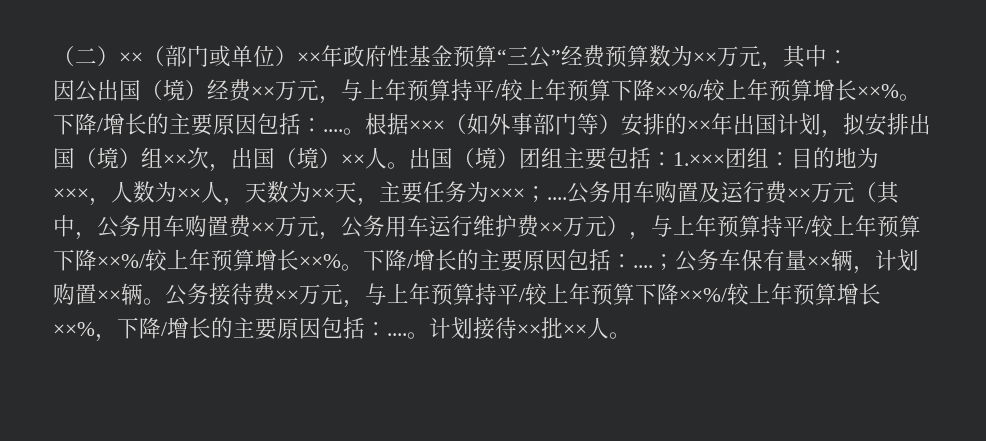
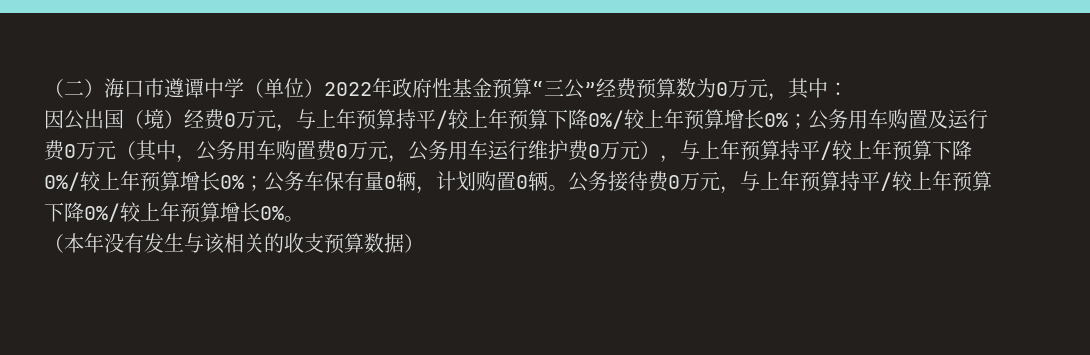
- （二）××（部门或单位）××年政府性基金预算“三公”经费预算数为××万元，其中：
+ （二）海口市遵谭中学（单位）2022年政府性基金预算“三公”经费预算数为0万元，其中：
- 因公出国（境）经费××万元，与上年预算持平/较上年预算下降××%/较上年预算增长××%。下降/增长的主要原因包括：....。根据×××（如外事部门等）安排的××年出国计划，拟安排出国（境）组××次，出国（境）××人。出国（境）团组主要包括：1.×××团组：目的地为×××，人数为××人，天数为××天，主要任务为×××；....公务用车购置及运行费××万元（其中，公务用车购置费××万元，公务用车运行维护费××万元），与上年预算持平/较上年预算下降××%/较上年预算增长××%。下降/增长的主要原因包括：....；公务车保有量××辆，计划购置××辆。
+ 因公出国（境）经费0万元，与上年预算持平/较上年预算下降0%/较上年预算增长0%；公务用车购置及运行费0万元（其中，公务用车购置费0万元，公务用车运行维护费0万元），与上年预算持平/较上年预算下降0%/较上年预算增长0%；公务车保有量0辆，计划购置0辆。
- 公务接待费××万元，与上年预算持平/较上年预算下降××%/较上年预算增长××%，下降/增长的主要原因包括：....。计划接待××批××人。
+ 公务接待费0万元，与上年预算持平/较上年预算下降0%/较上年预算增长0%。
+ （本年没有发生与该相关的收支预算数据）

